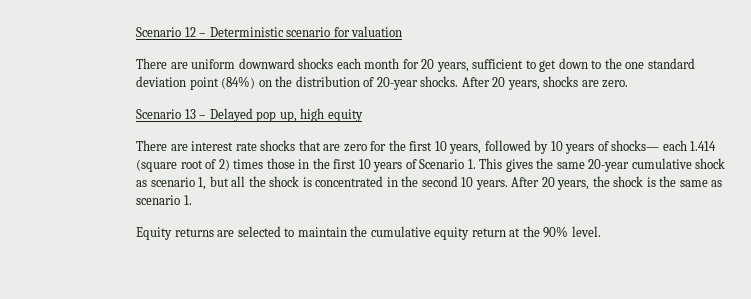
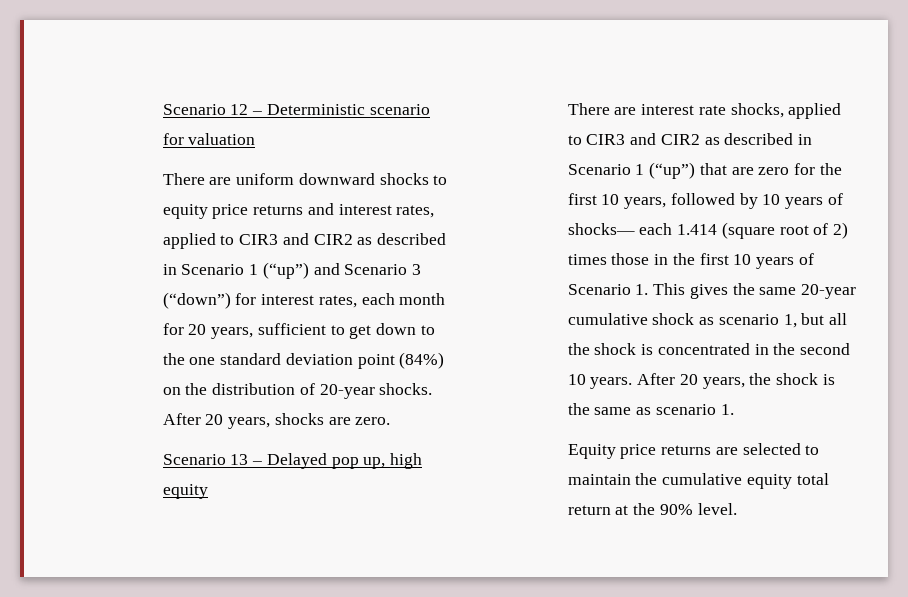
- There are uniform downward shocks each month for 20 years, sufficient to get down to the one standard deviation point (84%) on the distribution of 20-year shocks.
+ There are uniform downward shocks to equity price returns and interest rates, applied to CIR3 and CIR2 as described in Scenario 1 (“up”) and Scenario 3 (“down”) for interest rates, each month for 20 years, sufficient to get down to the one standard deviation point (84%) on the distribution of 20-year shocks.
- There are interest rate shocks that are zero for the first 10 years, followed by 10 years of shocks— each 1.414 (square root of 2) times those in the first 10 years of Scenario 1. This gives the same 20-year cumulative shock as scenario 1, but all the shock is concentrated in the second 10 years.
+ There are interest rate shocks, applied to CIR3 and CIR2 as described in Scenario 1 (“up”) that are zero for the first 10 years, followed by 10 years of shocks— each 1.414 (square root of 2) times those in the first 10 years of Scenario 1. This gives the same 20-year cumulative shock as scenario 1, but all the shock is concentrated in the second 10 years.
- Equity returns are selected to maintain the cumulative equity return at the 90% level.
+ Equity price returns are selected to maintain the cumulative equity total return at the 90% level.

